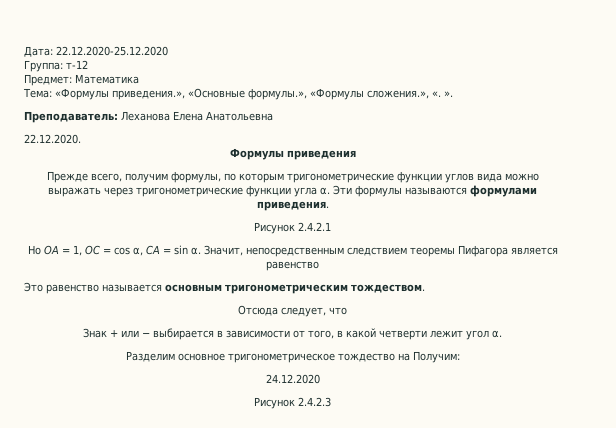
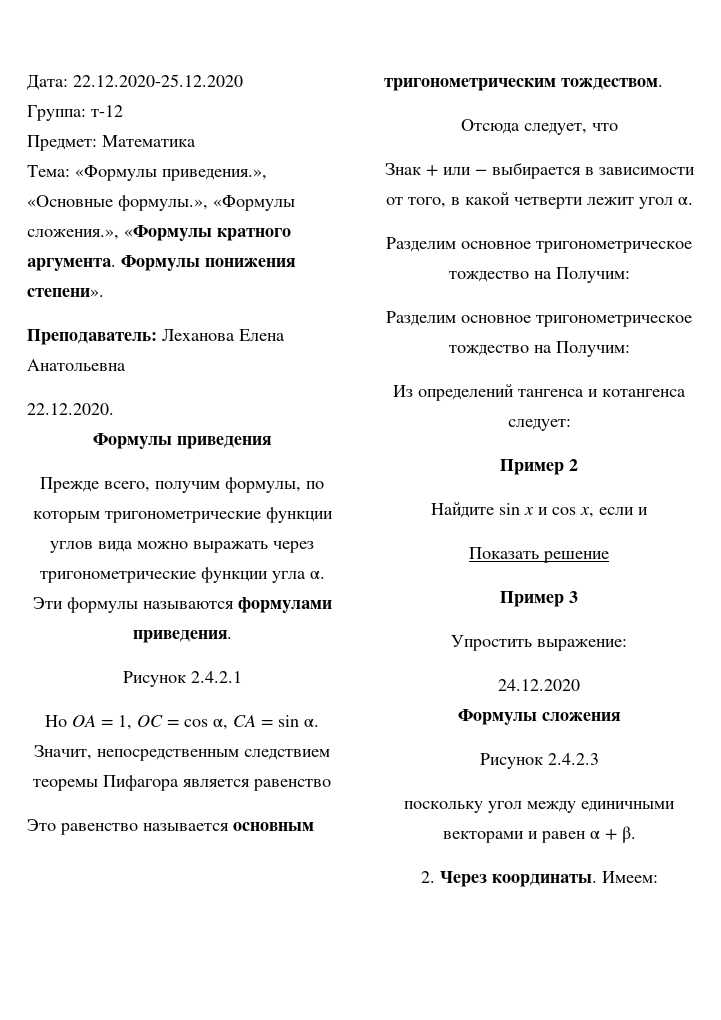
- Тема: «Формулы приведения.», «Основные формулы.», «Формулы сложения.», «. ».
+ Тема: «Формулы приведения.», «Основные формулы.», «Формулы сложения.», «Формулы кратного аргумента. Формулы понижения степени».
  Знак + или − выбирается в зависимости от того, в какой четверти лежит угол α.
  Разделим основное тригонометрическое тождество на Получим:
+ Разделим основное тригонометрическое тождество на Получим:
+ Из определений тангенса и котангенса следует:
+ Пример 2
+ Найдите sin x и cos x, если и
+ Показать решение
+ Пример 3
+ Упростить выражение:
+ Формулы сложения
+ поскольку угол между единичными векторами и равен α + β.
+ 2. Через координаты. Имеем:

